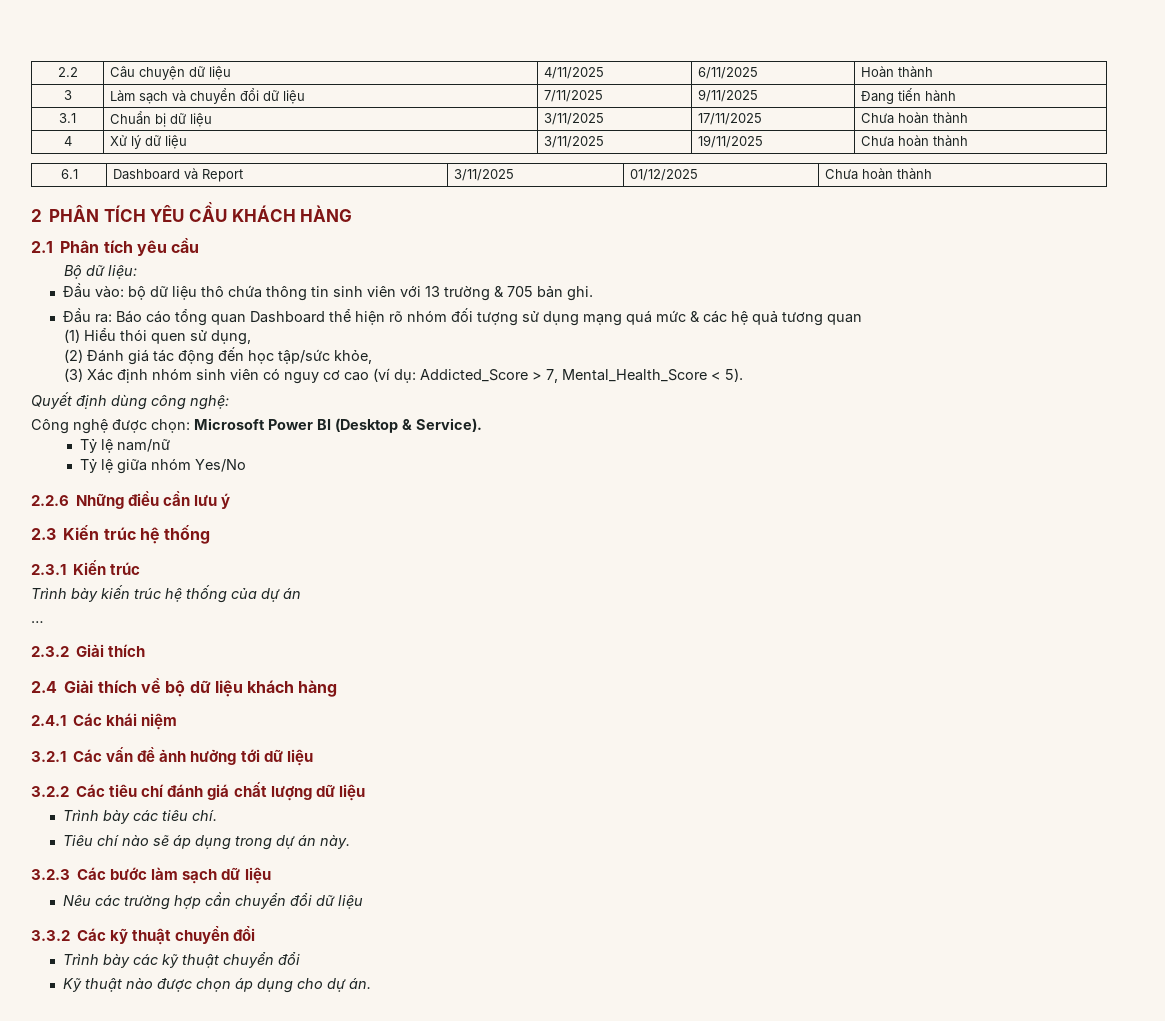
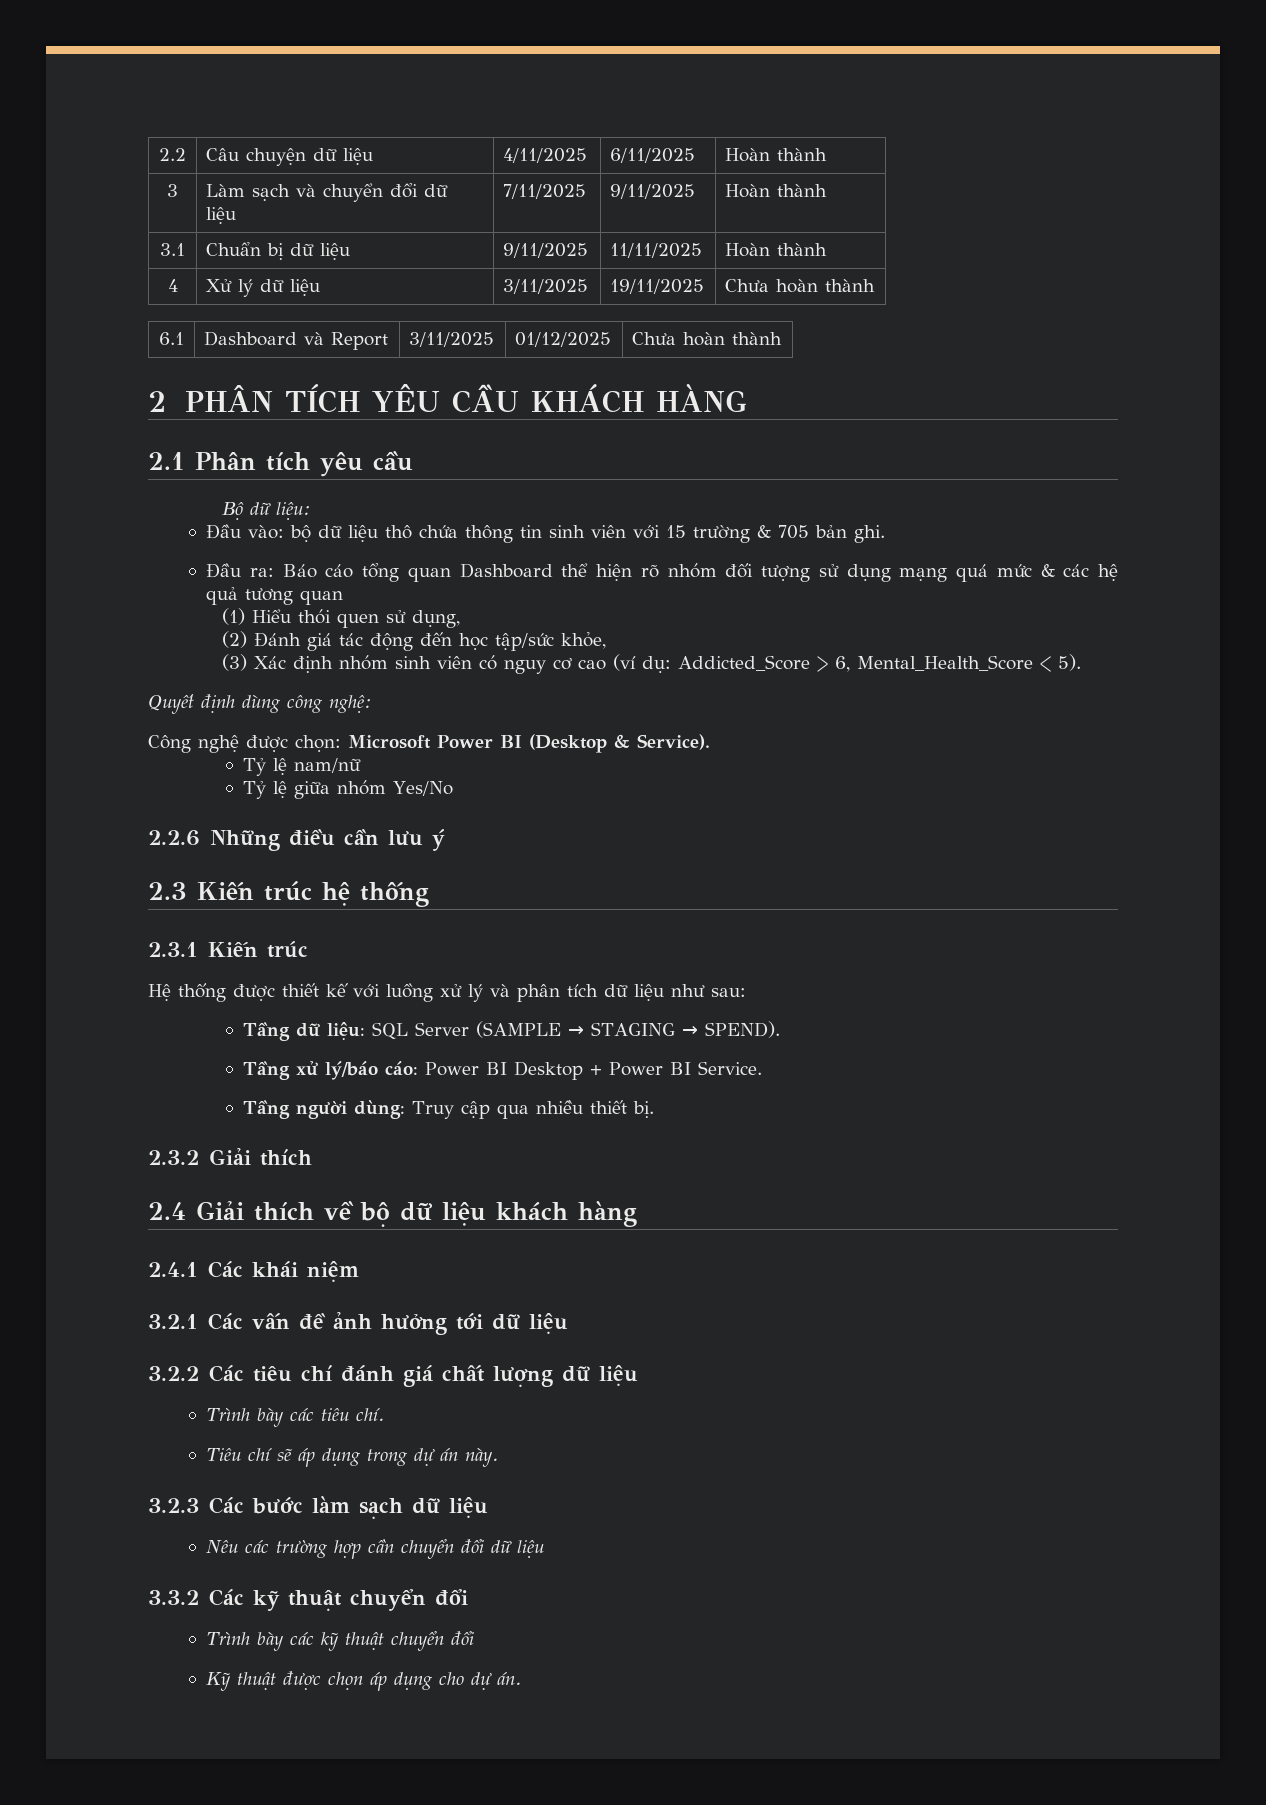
- 3 | Làm sạch và chuyển đổi dữ liệu | 7/11/2025 | 9/11/2025 | Đang tiến hành
+ 3 | Làm sạch và chuyển đổi dữ liệu | 7/11/2025 | 9/11/2025 | Hoàn thành
- 3.1 | Chuẩn bị dữ liệu | 3/11/2025 | 17/11/2025 | Chưa hoàn thành
+ 3.1 | Chuẩn bị dữ liệu | 9/11/2025 | 11/11/2025 | Hoàn thành
- Đầu vào: bộ dữ liệu thô chứa thông tin sinh viên với 13 trường & 705 bản ghi.
+ Đầu vào: bộ dữ liệu thô chứa thông tin sinh viên với 15 trường & 705 bản ghi.
- (3) Xác định nhóm sinh viên có nguy cơ cao (ví dụ: Addicted_Score > 7, Mental_Health_Score < 5).
+ (3) Xác định nhóm sinh viên có nguy cơ cao (ví dụ: Addicted_Score > 6, Mental_Health_Score < 5).
- Trình bày kiến trúc hệ thống của dự án
- …
+ Hệ thống được thiết kế với luồng xử lý và phân tích dữ liệu như sau:
+ Tầng dữ liệu: SQL Server (SAMPLE → STAGING → SPEND).
+ Tầng xử lý/báo cáo: Power BI Desktop + Power BI Service.
+ Tầng người dùng: Truy cập qua nhiều thiết bị.
- Tiêu chí nào sẽ áp dụng trong dự án này.
+ Tiêu chí sẽ áp dụng trong dự án này.
- Kỹ thuật nào được chọn áp dụng cho dự án.
+ Kỹ thuật được chọn áp dụng cho dự án.

